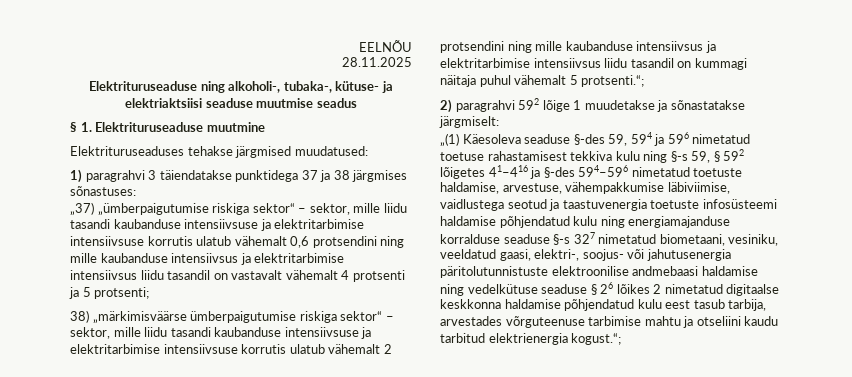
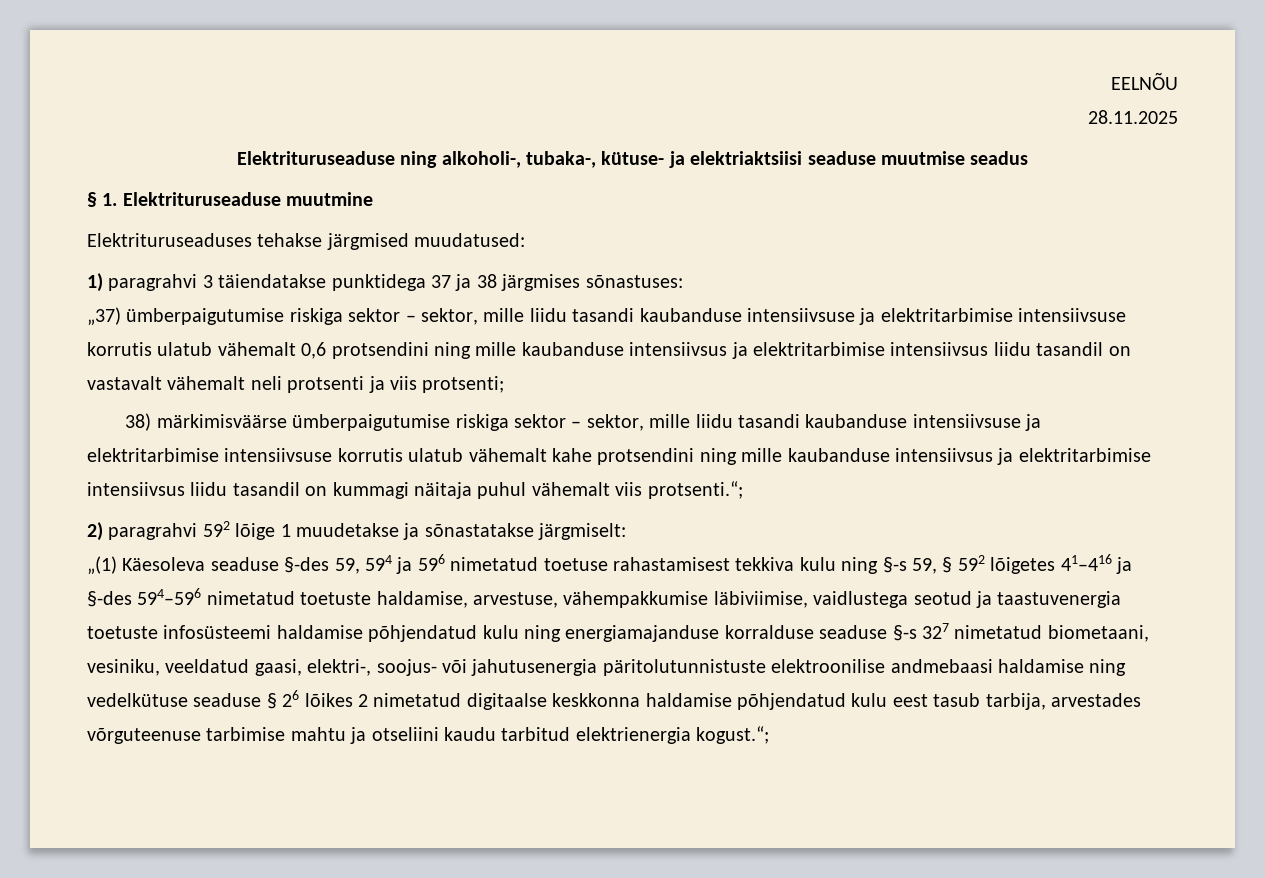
- „37) „ümberpaigutumise riskiga sektor“ – sektor, mille liidu tasandi kaubanduse intensiivsuse ja elektritarbimise intensiivsuse korrutis ulatub vähemalt 0,6 protsendini ning mille kaubanduse intensiivsus ja elektritarbimise intensiivsus liidu tasandil on vastavalt vähemalt 4 protsenti ja 5 protsenti;
+ „37) ümberpaigutumise riskiga sektor – sektor, mille liidu tasandi kaubanduse intensiivsuse ja elektritarbimise intensiivsuse korrutis ulatub vähemalt 0,6 protsendini ning mille kaubanduse intensiivsus ja elektritarbimise intensiivsus liidu tasandil on vastavalt vähemalt neli protsenti ja viis protsenti;
- 38) „märkimisväärse ümberpaigutumise riskiga sektor“ – sektor, mille liidu tasandi kaubanduse intensiivsuse ja elektritarbimise intensiivsuse korrutis ulatub vähemalt 2 protsendini ning mille kaubanduse intensiivsus ja elektritarbimise intensiivsus liidu tasandil on kummagi näitaja puhul vähemalt 5 protsenti.“;
+ 38) märkimisväärse ümberpaigutumise riskiga sektor – sektor, mille liidu tasandi kaubanduse intensiivsuse ja elektritarbimise intensiivsuse korrutis ulatub vähemalt kahe protsendini ning mille kaubanduse intensiivsus ja elektritarbimise intensiivsus liidu tasandil on kummagi näitaja puhul vähemalt viis protsenti.“;

